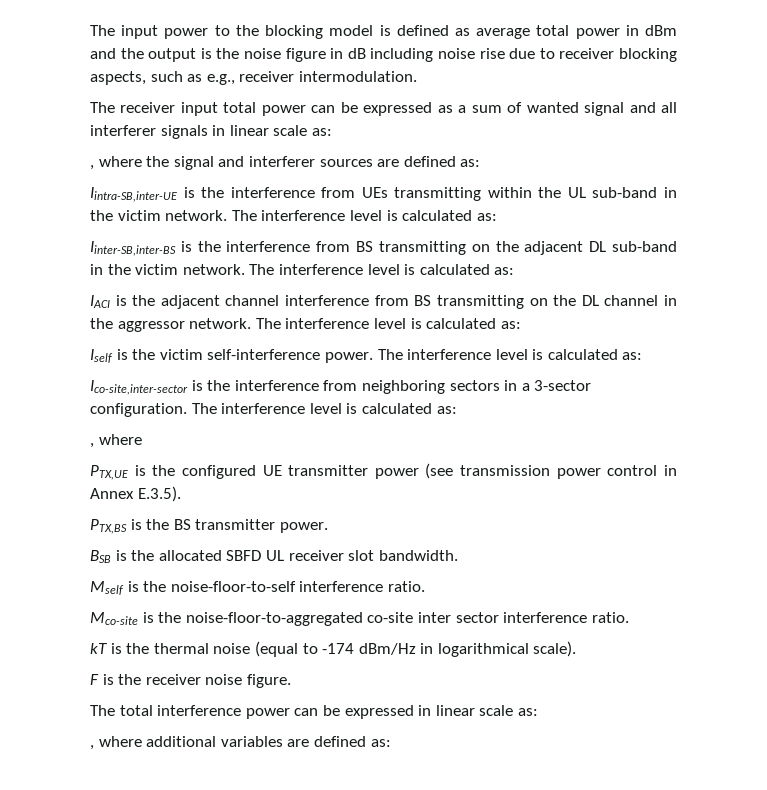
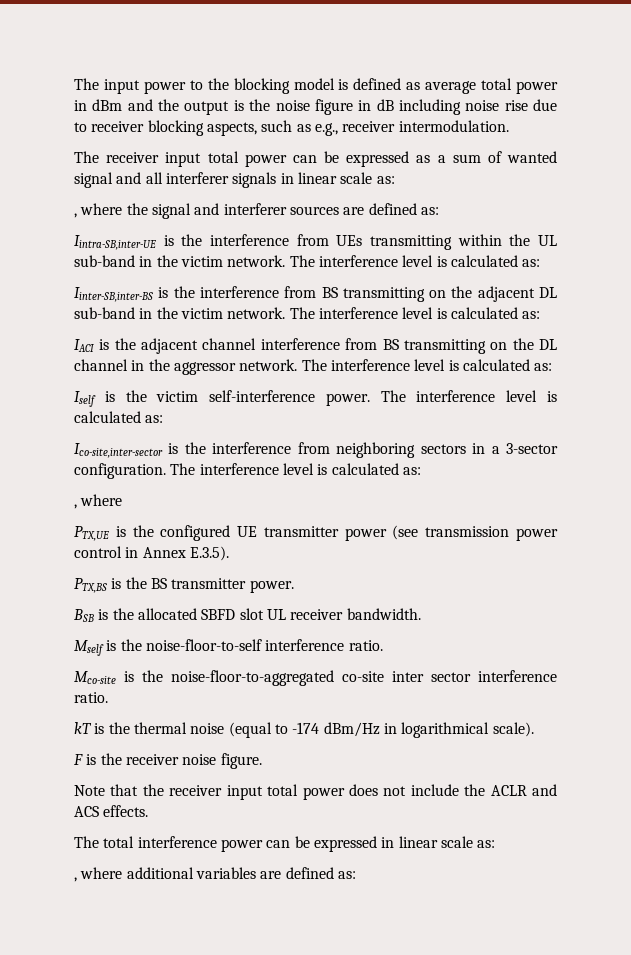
- BSB is the allocated SBFD UL receiver slot bandwidth.
+ BSB is the allocated SBFD slot UL receiver bandwidth.
+ Note that the receiver input total power does not include the ACLR and ACS effects.

